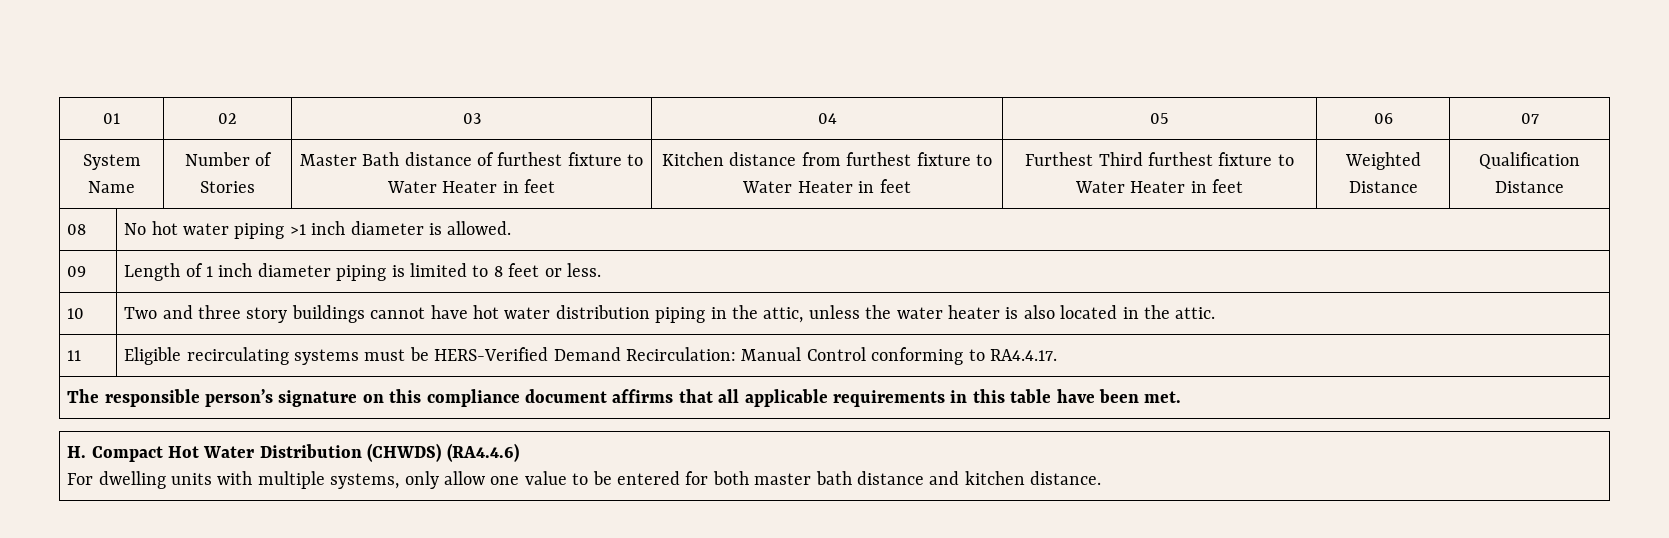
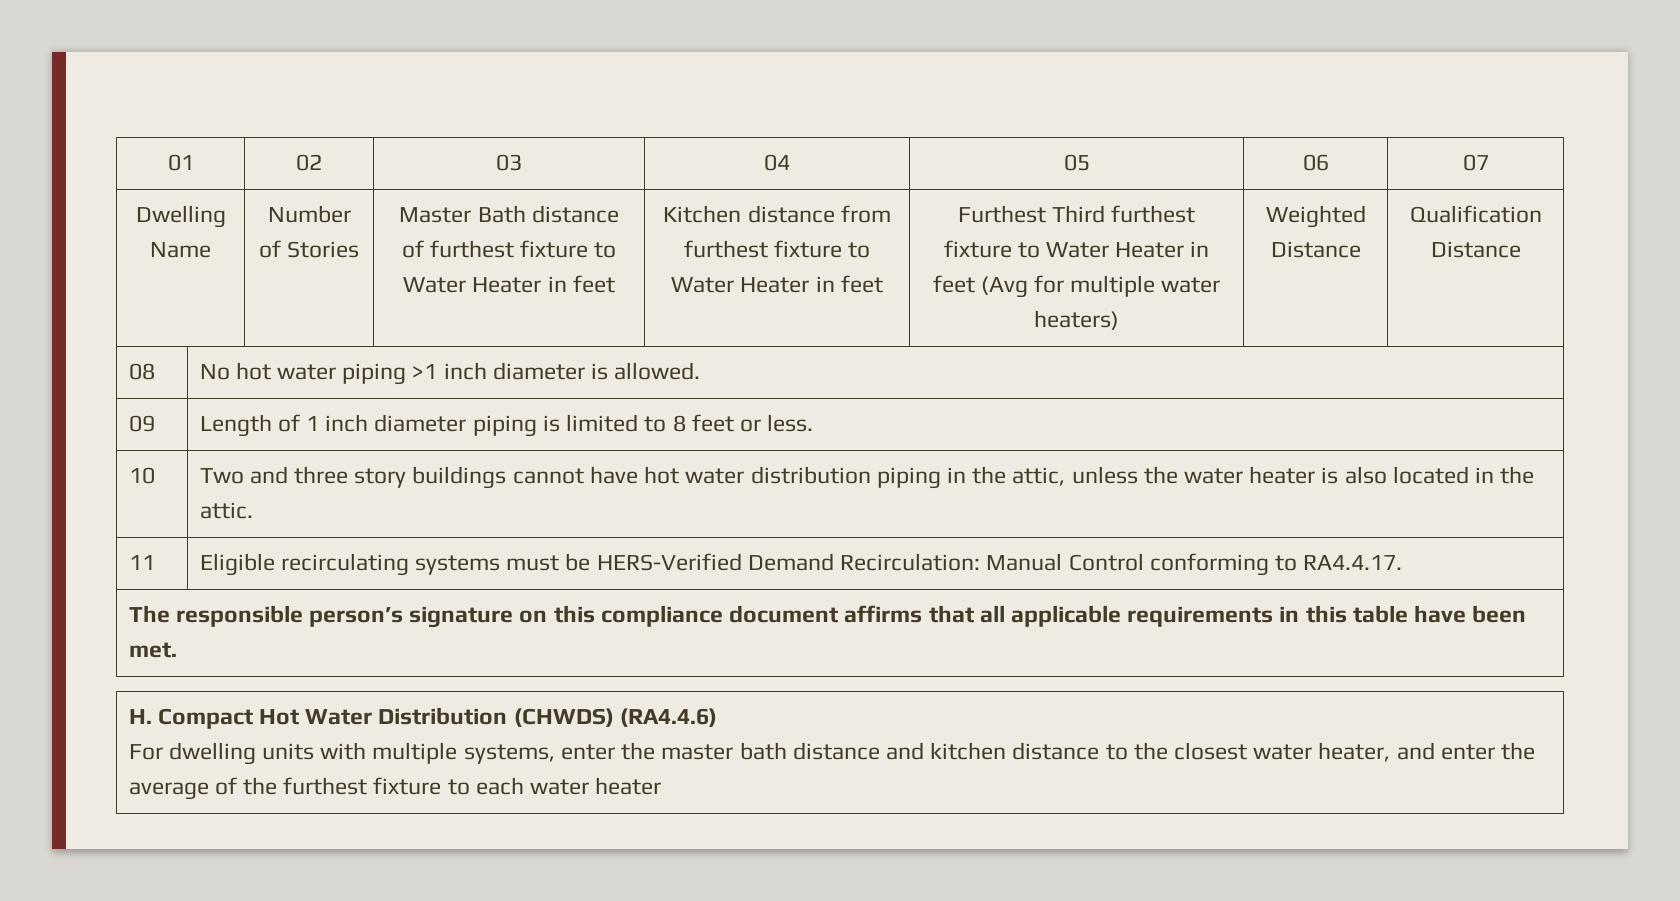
- System Name
+ Dwelling Name
- Furthest Third furthest fixture to Water Heater in feet
+ Furthest Third furthest fixture to Water Heater in feet (Avg for multiple water heaters)
  H. Compact Hot Water Distribution (CHWDS) (RA4.4.6)
- For dwelling units with multiple systems, only allow one value to be entered for both master bath distance and kitchen distance.
+ For dwelling units with multiple systems, enter the master bath distance and kitchen distance to the closest water heater, and enter the average of the furthest fixture to each water heater

